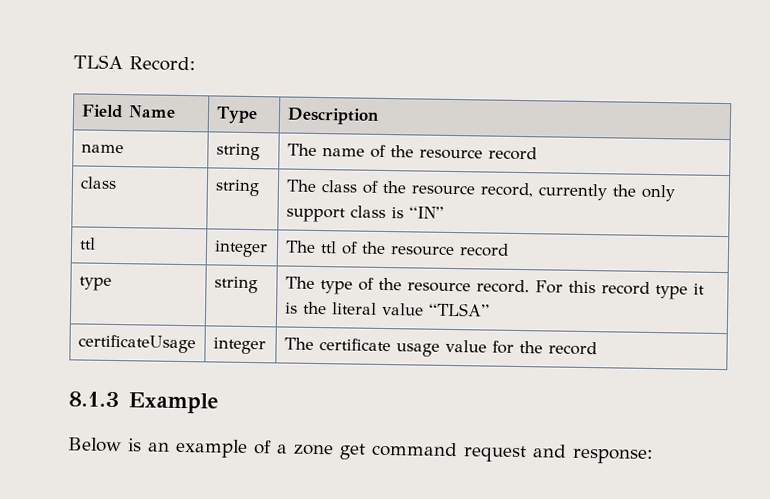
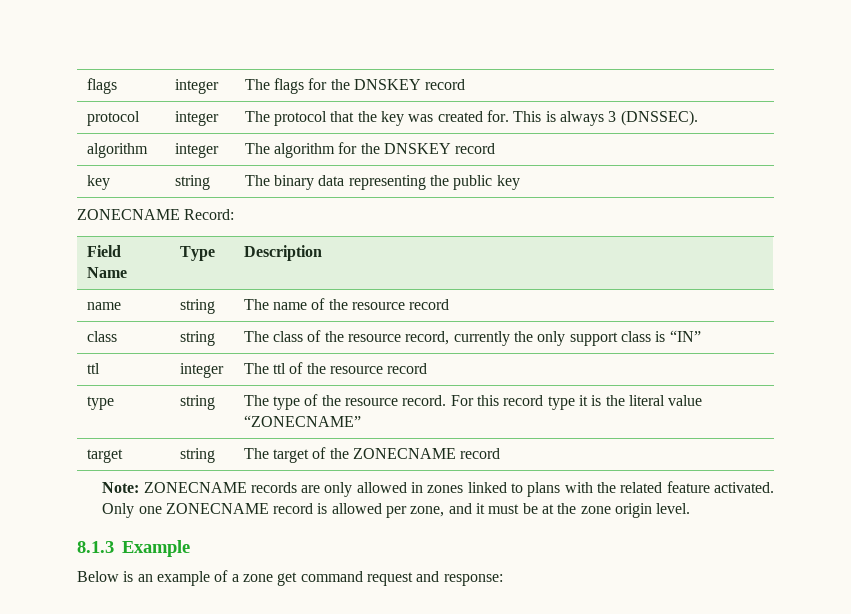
- TLSA Record:
+ flags | integer | The flags for the DNSKEY record
+ protocol | integer | The protocol that the key was created for. This is always 3 (DNSSEC).
+ algorithm | integer | The algorithm for the DNSKEY record
+ key | string | The binary data representing the public key
+ ZONECNAME Record:
- type | string | The type of the resource record. For this record type it is the literal value “TLSA”
- certificateUsage | integer | The certificate usage value for the record
+ type | string | The type of the resource record. For this record type it is the literal value “ZONECNAME”
+ target | string | The target of the ZONECNAME record
+ Note: ZONECNAME records are only allowed in zones linked to plans with the related feature activated. Only one ZONECNAME record is allowed per zone, and it must be at the zone origin level.

